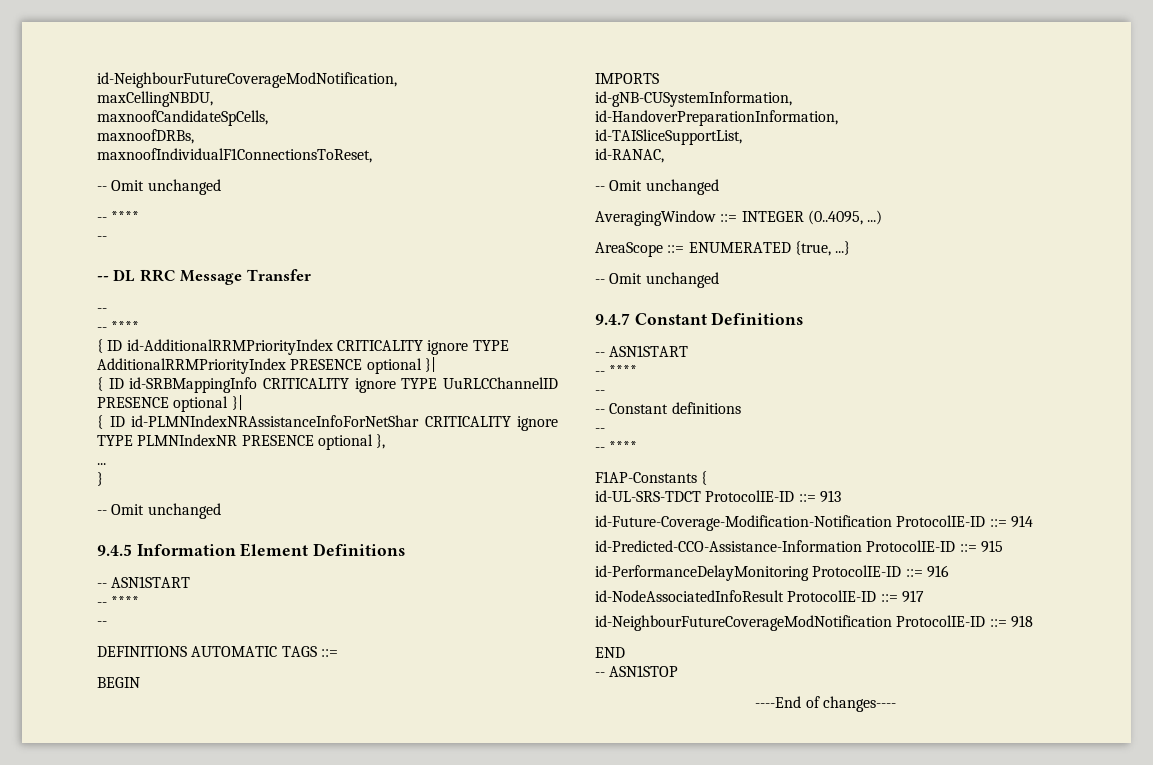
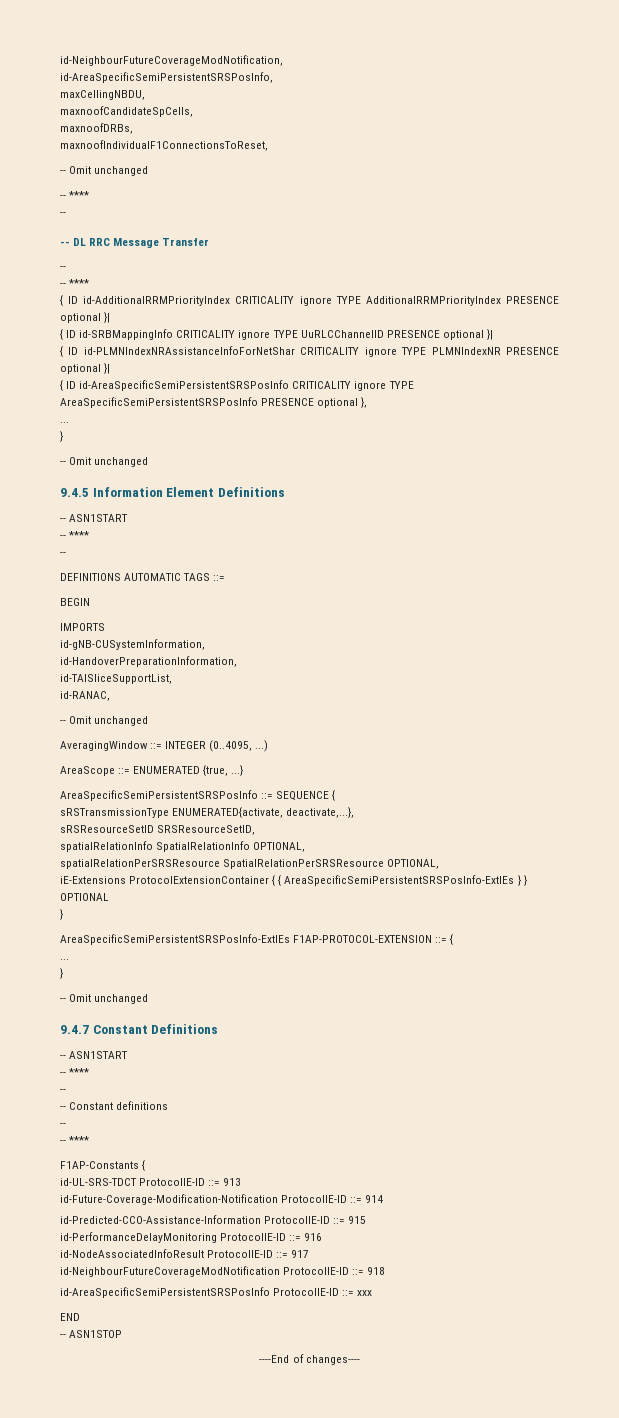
+ id-AreaSpecificSemiPersistentSRSPosInfo,
- { ID id-PLMNIndexNRAssistanceInfoForNetShar CRITICALITY ignore TYPE PLMNIndexNR PRESENCE optional },
+ { ID id-PLMNIndexNRAssistanceInfoForNetShar CRITICALITY ignore TYPE PLMNIndexNR PRESENCE optional }|
+ { ID id-AreaSpecificSemiPersistentSRSPosInfo CRITICALITY ignore TYPE AreaSpecificSemiPersistentSRSPosInfo PRESENCE optional },
+ AreaSpecificSemiPersistentSRSPosInfo ::= SEQUENCE {
+ sRSTransmissionType ENUMERATED{activate, deactivate,...},
+ sRSResourceSetID SRSResourceSetID,
+ spatialRelationInfo SpatialRelationInfo OPTIONAL,
+ spatialRelationPerSRSResource SpatialRelationPerSRSResource OPTIONAL,
+ iE-Extensions ProtocolExtensionContainer { { AreaSpecificSemiPersistentSRSPosInfo-ExtIEs } } OPTIONAL
+ }
+ AreaSpecificSemiPersistentSRSPosInfo-ExtIEs F1AP-PROTOCOL-EXTENSION ::= {
+ ...
+ }
+ id-AreaSpecificSemiPersistentSRSPosInfo ProtocolIE-ID ::= xxx

